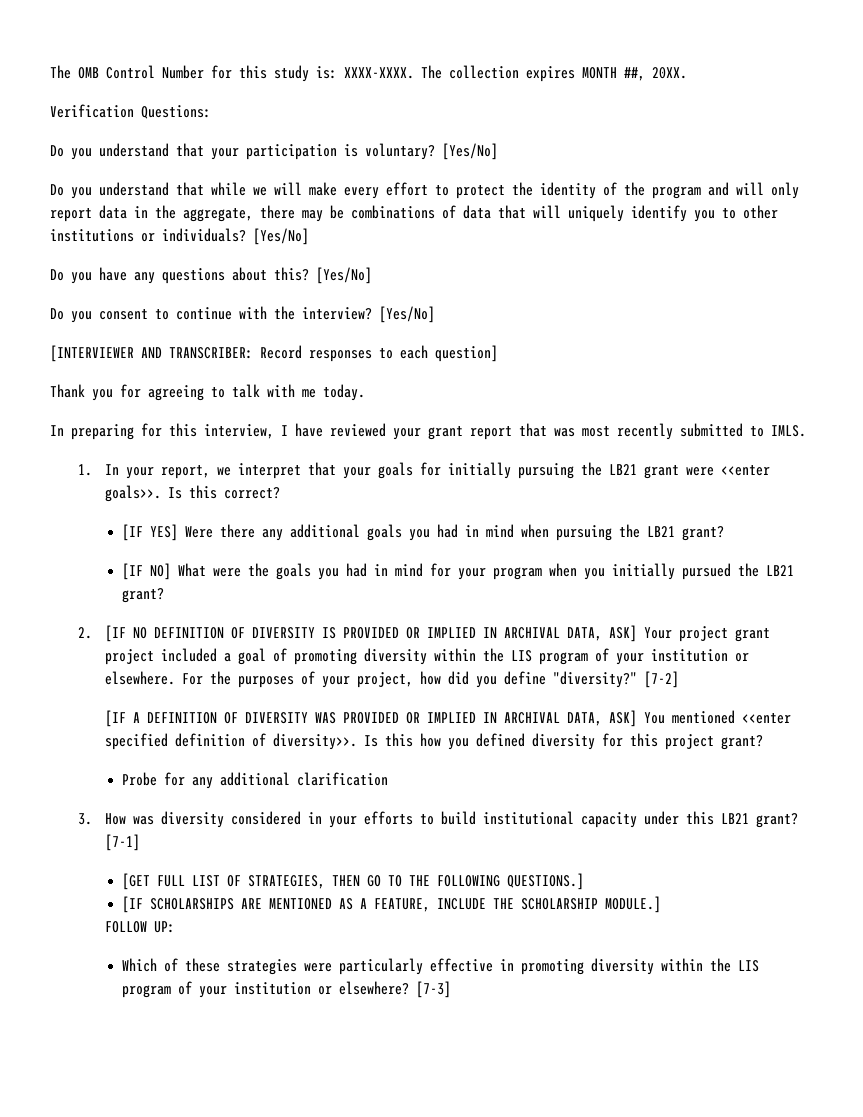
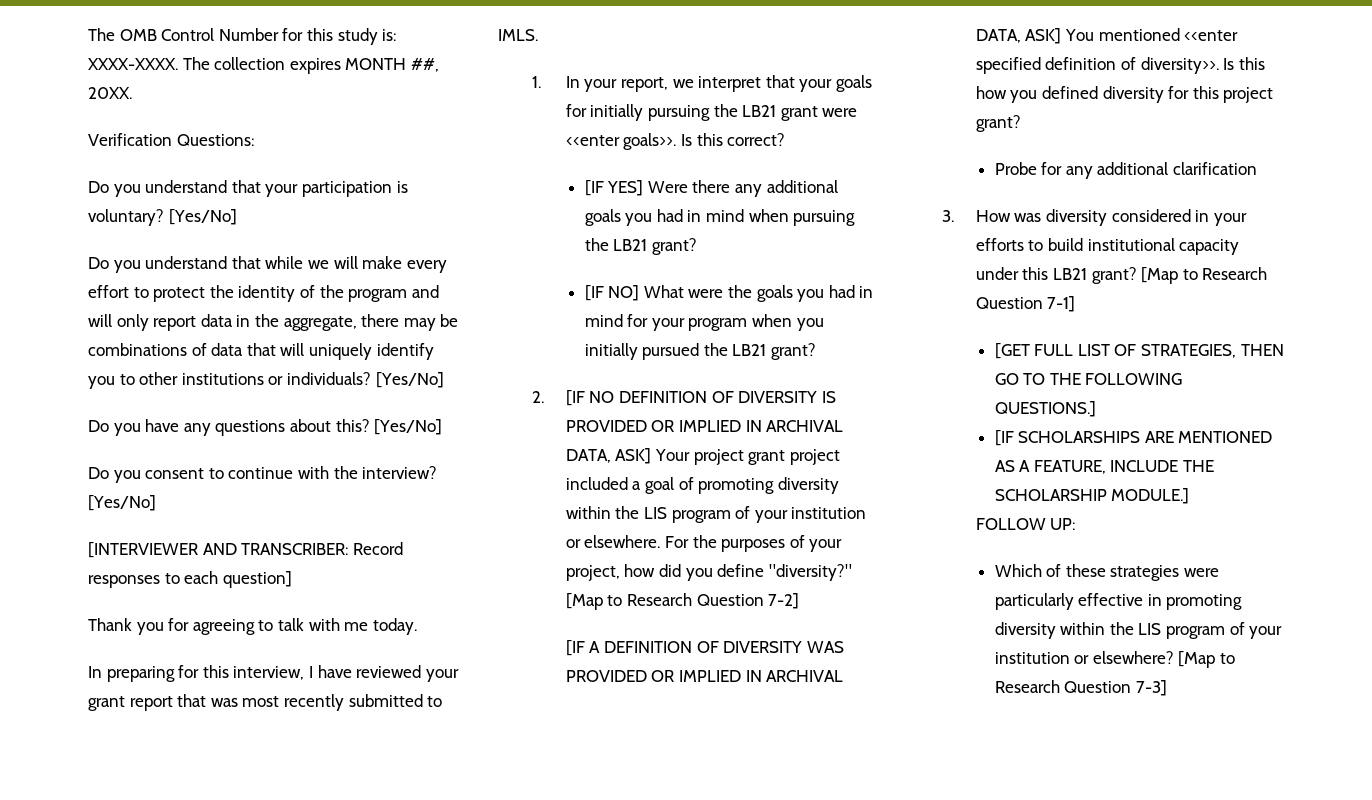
- [7-2]
+ [Map to Research Question 7-2]
- [7-1]
+ [Map to Research Question 7-1]
- [7-3]
+ [Map to Research Question 7-3]

